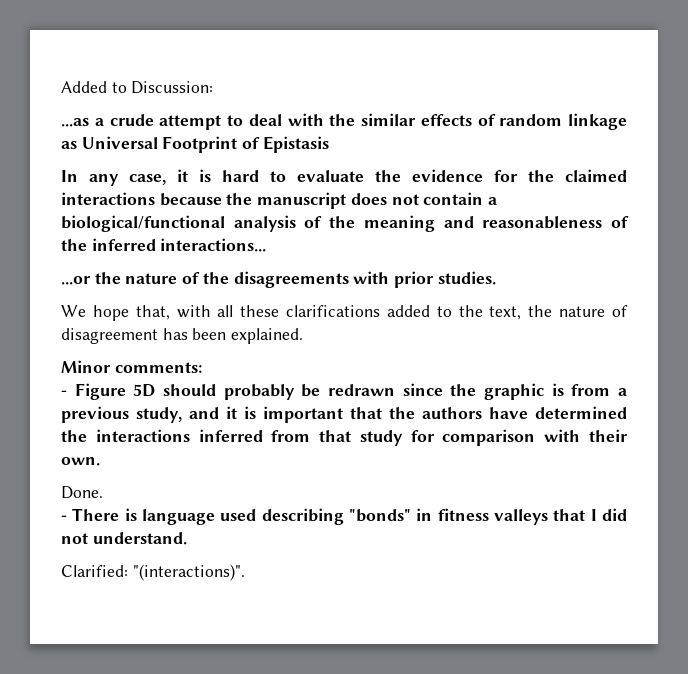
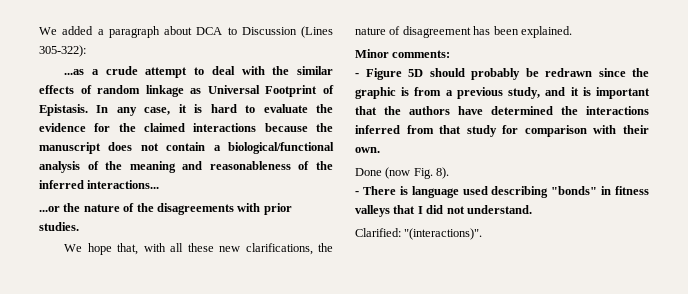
- Added to Discussion:
+ We added a paragraph about DCA to Discussion (Lines 305-322):
- ...as a crude attempt to deal with the similar effects of random linkage as Universal Footprint of Epistasis
- In any case, it is hard to evaluate the evidence for the claimed interactions because the manuscript does not contain a biological/functional analysis of the meaning and reasonableness of the inferred interactions...
+ ...as a crude attempt to deal with the similar effects of random linkage as Universal Footprint of Epistasis. In any case, it is hard to evaluate the evidence for the claimed interactions because the manuscript does not contain a biological/functional analysis of the meaning and reasonableness of the inferred interactions...
- We hope that, with all these clarifications added to the text, the nature of disagreement has been explained.
+ We hope that, with all these new clarifications, the nature of disagreement has been explained.
- Done.
+ Done (now Fig. 8).

